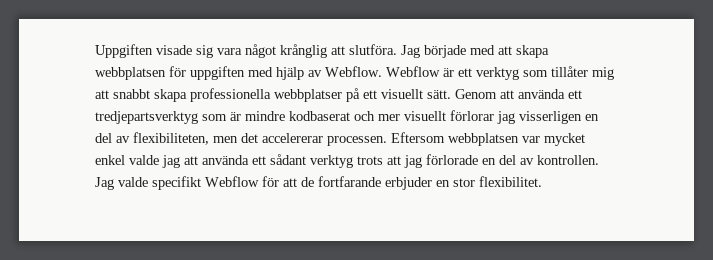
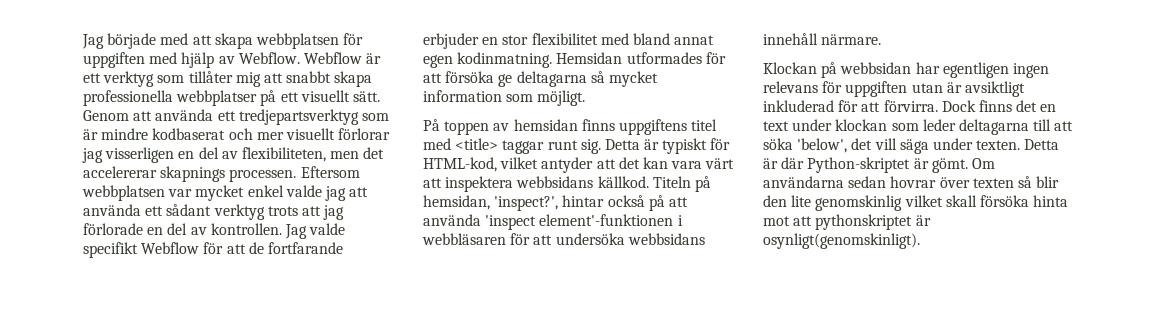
- Uppgiften visade sig vara något krånglig att slutföra.
- Genom att använda ett tredjepartsverktyg som är mindre kodbaserat och mer visuellt förlorar jag visserligen en del av flexibiliteten, men det accelererar processen.
+ Genom att använda ett tredjepartsverktyg som är mindre kodbaserat och mer visuellt förlorar jag visserligen en del av flexibiliteten, men det accelererar skapnings processen.
- Jag valde specifikt Webflow för att de fortfarande erbjuder en stor flexibilitet.
+ Jag valde specifikt Webflow för att de fortfarande erbjuder en stor flexibilitet med bland annat egen kodinmatning. Hemsidan utformades för att försöka ge deltagarna så mycket information som möjligt.
+ På toppen av hemsidan finns uppgiftens titel med <title> taggar runt sig. Detta är typiskt för HTML-kod, vilket antyder att det kan vara värt att inspektera webbsidans källkod. Titeln på hemsidan, 'inspect?', hintar också på att använda 'inspect element'-funktionen i webbläsaren för att undersöka webbsidans innehåll närmare.
+ Klockan på webbsidan har egentligen ingen relevans för uppgiften utan är avsiktligt inkluderad för att förvirra. Dock finns det en text under klockan som leder deltagarna till att söka 'below', det vill säga under texten. Detta är där Python-skriptet är gömt. Om användarna sedan hovrar över texten så blir den lite genomskinlig vilket skall försöka hinta mot att pythonskriptet är osynligt(genomskinligt).

